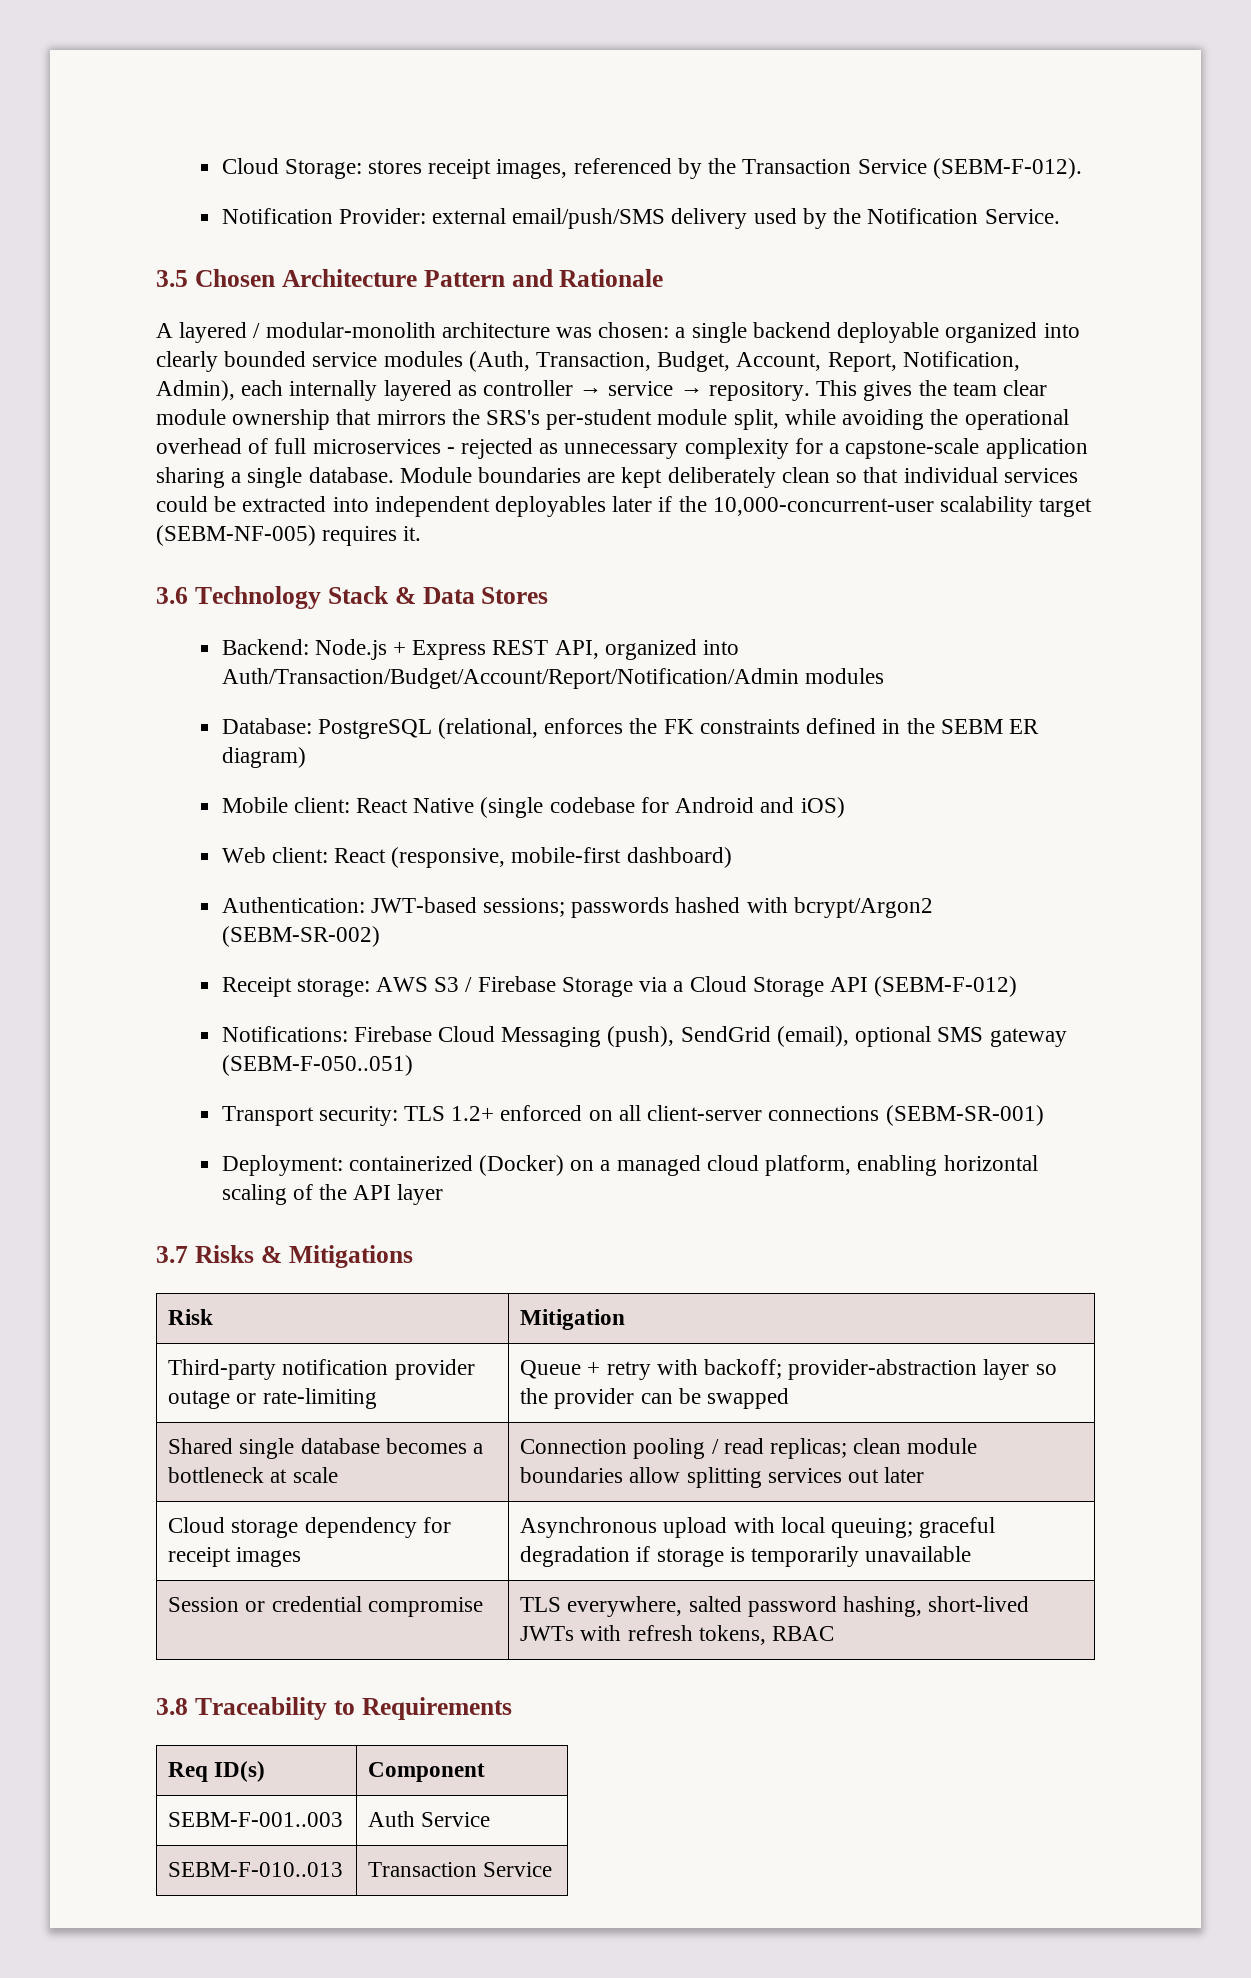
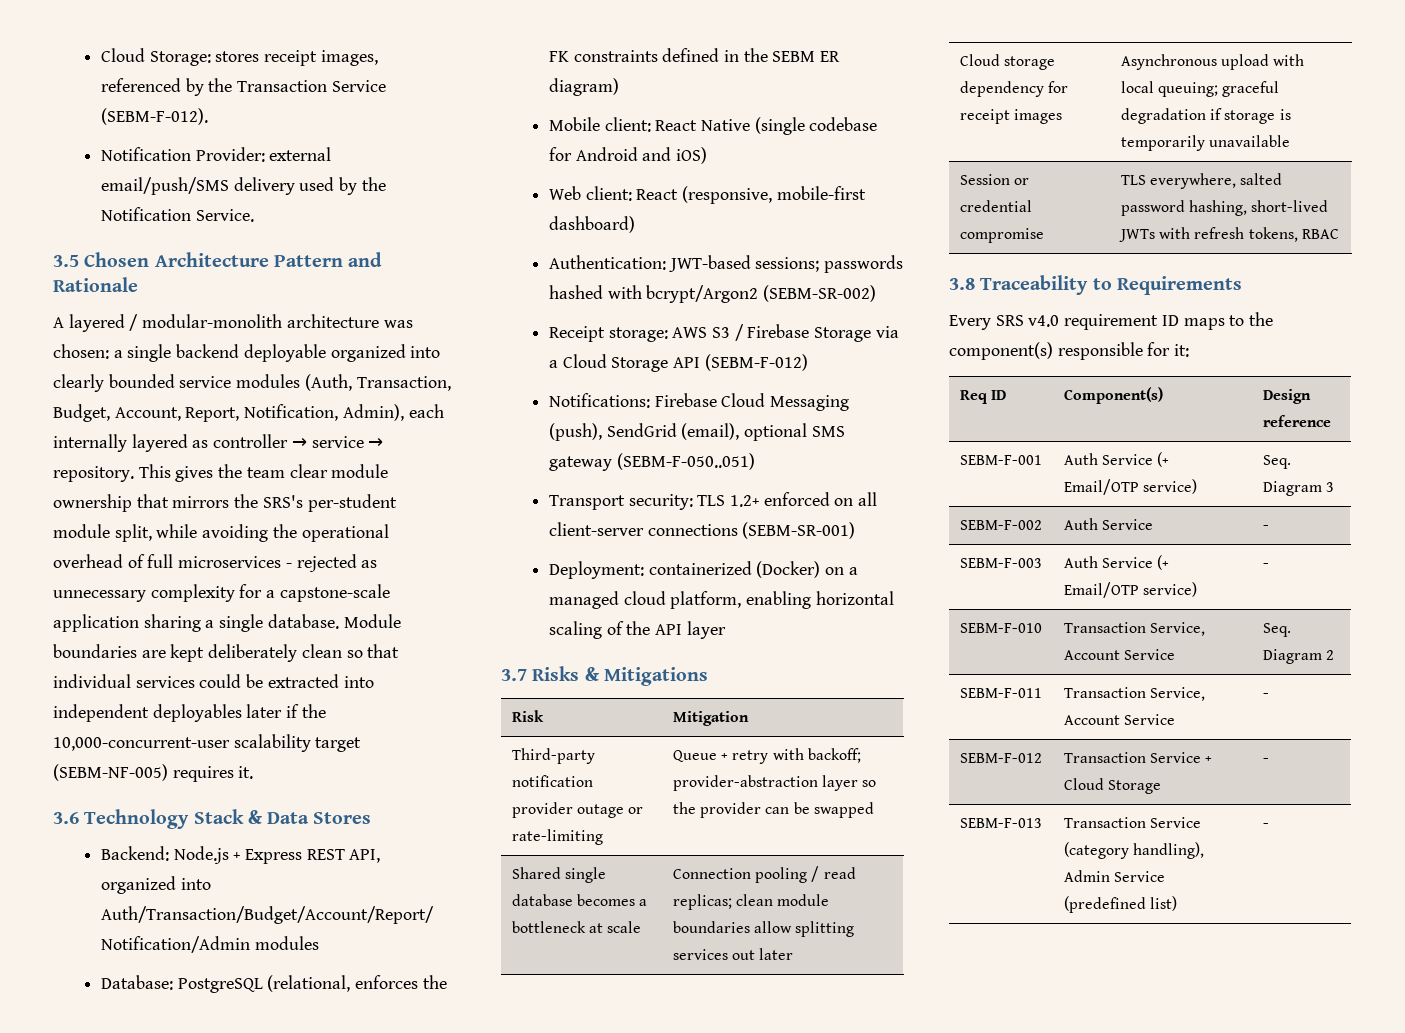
- Req ID(s) | Component
- SEBM-F-001..003 | Auth Service
- SEBM-F-010..013 | Transaction Service
+ Every SRS v4.0 requirement ID maps to the component(s) responsible for it:
+ Req ID | Component(s) | Design reference
+ SEBM-F-001 | Auth Service (+ Email/OTP service) | Seq. Diagram 3
+ SEBM-F-002 | Auth Service | -
+ SEBM-F-003 | Auth Service (+ Email/OTP service) | -
+ SEBM-F-010 | Transaction Service, Account Service | Seq. Diagram 2
+ SEBM-F-011 | Transaction Service, Account Service | -
+ SEBM-F-012 | Transaction Service + Cloud Storage | -
+ SEBM-F-013 | Transaction Service (category handling), Admin Service (predefined list) | -

